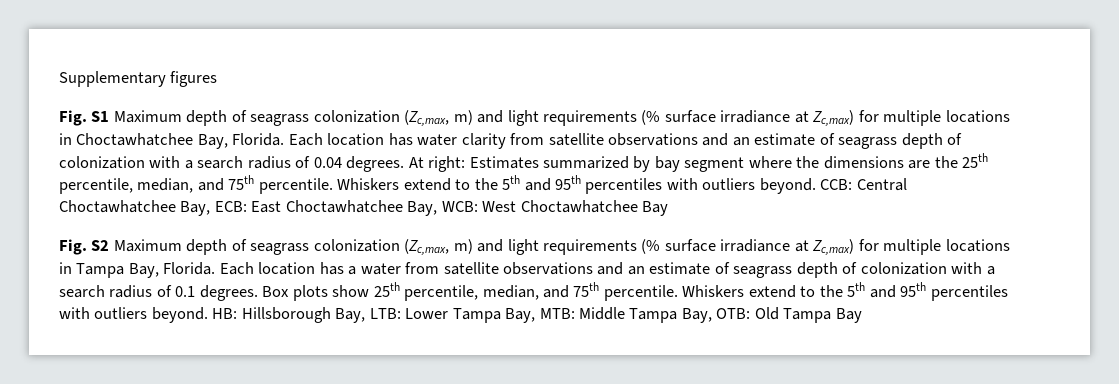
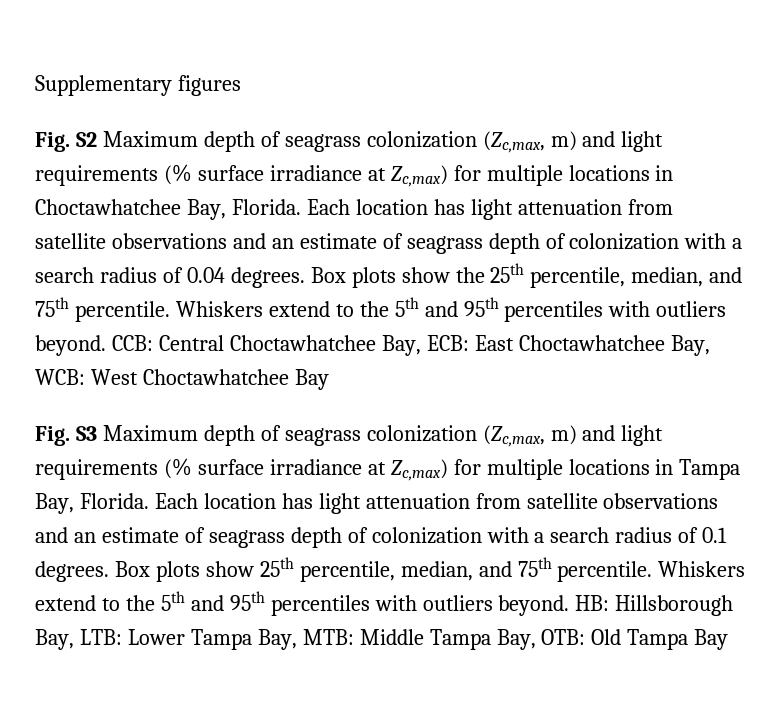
- Fig. S1 Maximum depth of seagrass colonization (Zc,max, m) and light requirements (% surface irradiance at Zc,max) for multiple locations in Choctawhatchee Bay, Florida.
+ Fig. S2 Maximum depth of seagrass colonization (Zc,max, m) and light requirements (% surface irradiance at Zc,max) for multiple locations in Choctawhatchee Bay, Florida.
- Each location has water clarity from satellite observations and an estimate of seagrass depth of colonization with a search radius of 0.04 degrees.
+ Each location has light attenuation from satellite observations and an estimate of seagrass depth of colonization with a search radius of 0.04 degrees.
- At right: Estimates summarized by bay segment where the dimensions are the 25th percentile, median, and 75th percentile.
+ Box plots show the 25th percentile, median, and 75th percentile.
- Fig. S2 Maximum depth of seagrass colonization (Zc,max, m) and light requirements (% surface irradiance at Zc,max) for multiple locations in Tampa Bay, Florida.
+ Fig. S3 Maximum depth of seagrass colonization (Zc,max, m) and light requirements (% surface irradiance at Zc,max) for multiple locations in Tampa Bay, Florida.
- Each location has a water from satellite observations and an estimate of seagrass depth of colonization with a search radius of 0.1 degrees.
+ Each location has light attenuation from satellite observations and an estimate of seagrass depth of colonization with a search radius of 0.1 degrees.

